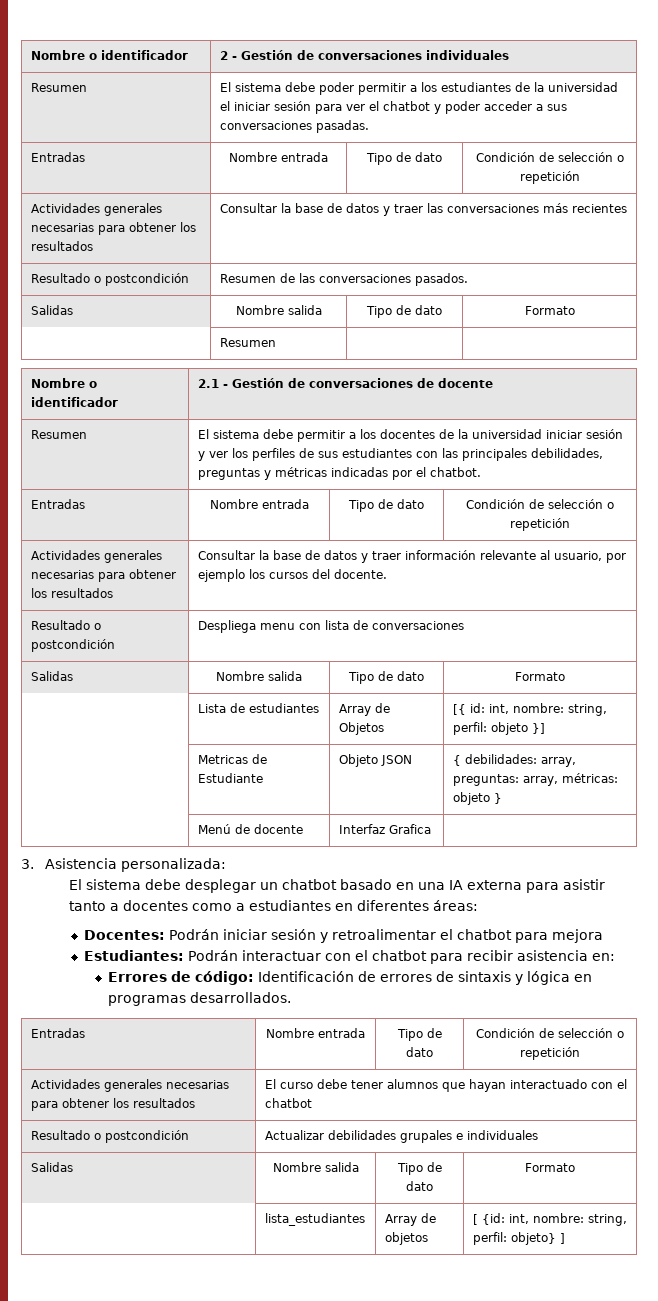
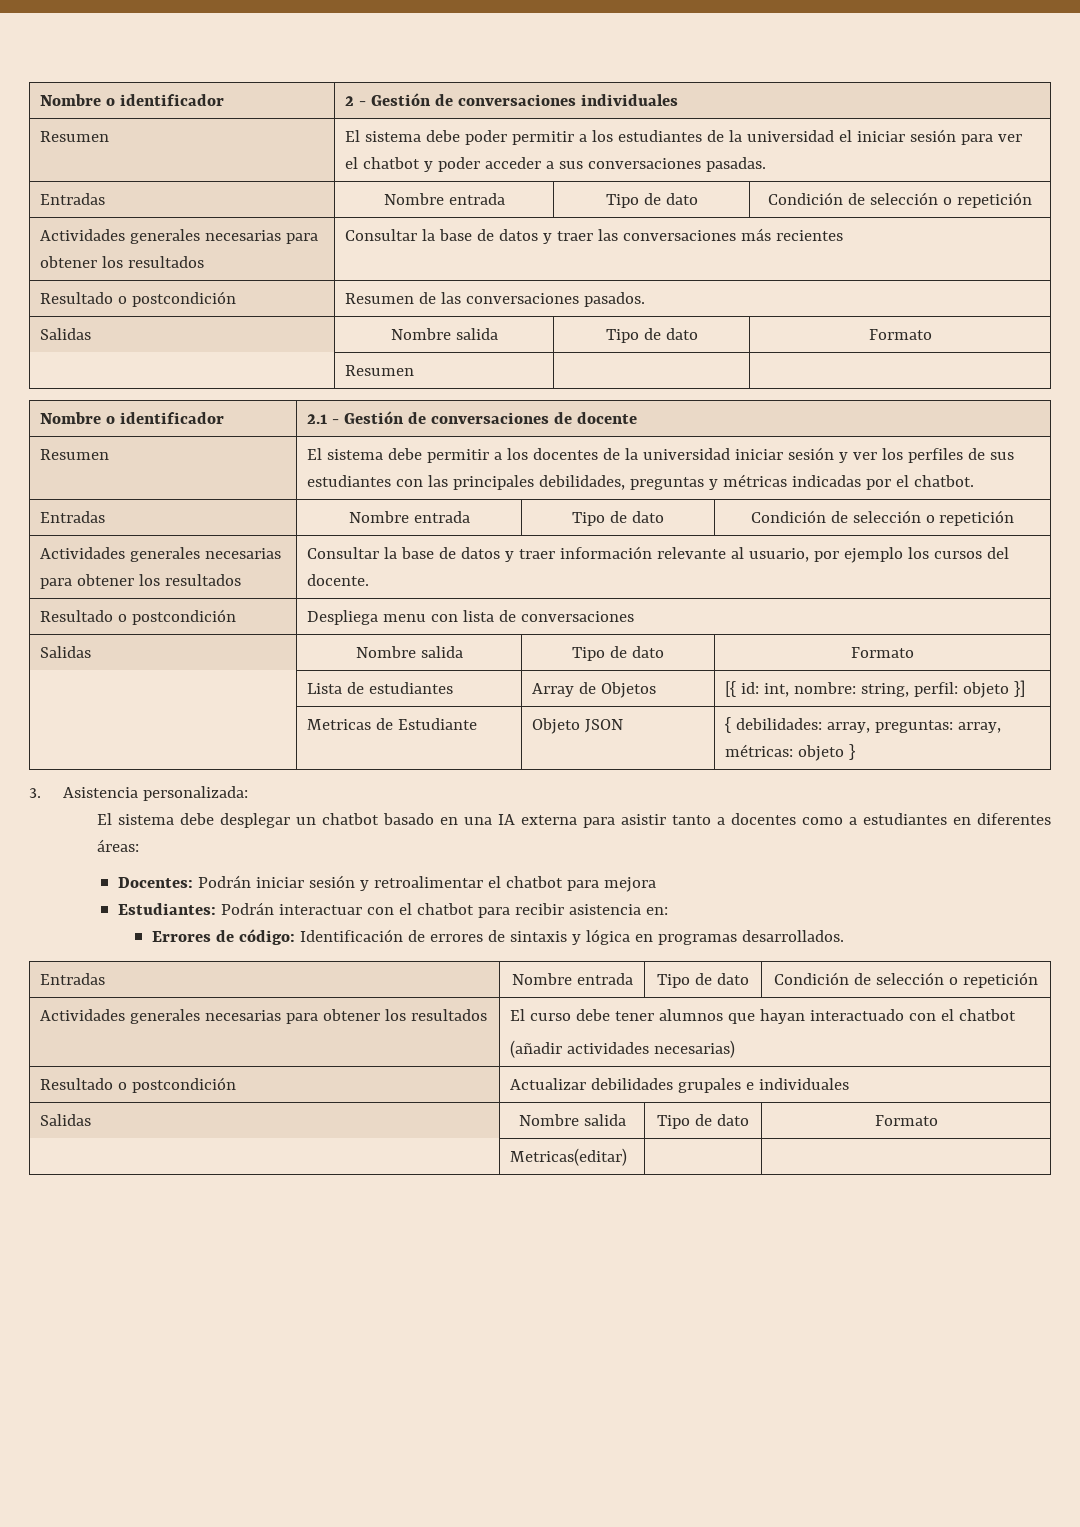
- | Menú de docente | Interfaz Grafica |
  Actividades generales necesarias para obtener los resultados | El curso debe tener alumnos que hayan interactuado con el chatbot
+ (añadir actividades necesarias)
- | lista_estudiantes | Array de objetos | [ {id: int, nombre: string, perfil: objeto} ]
+ | Metricas(editar) | |

